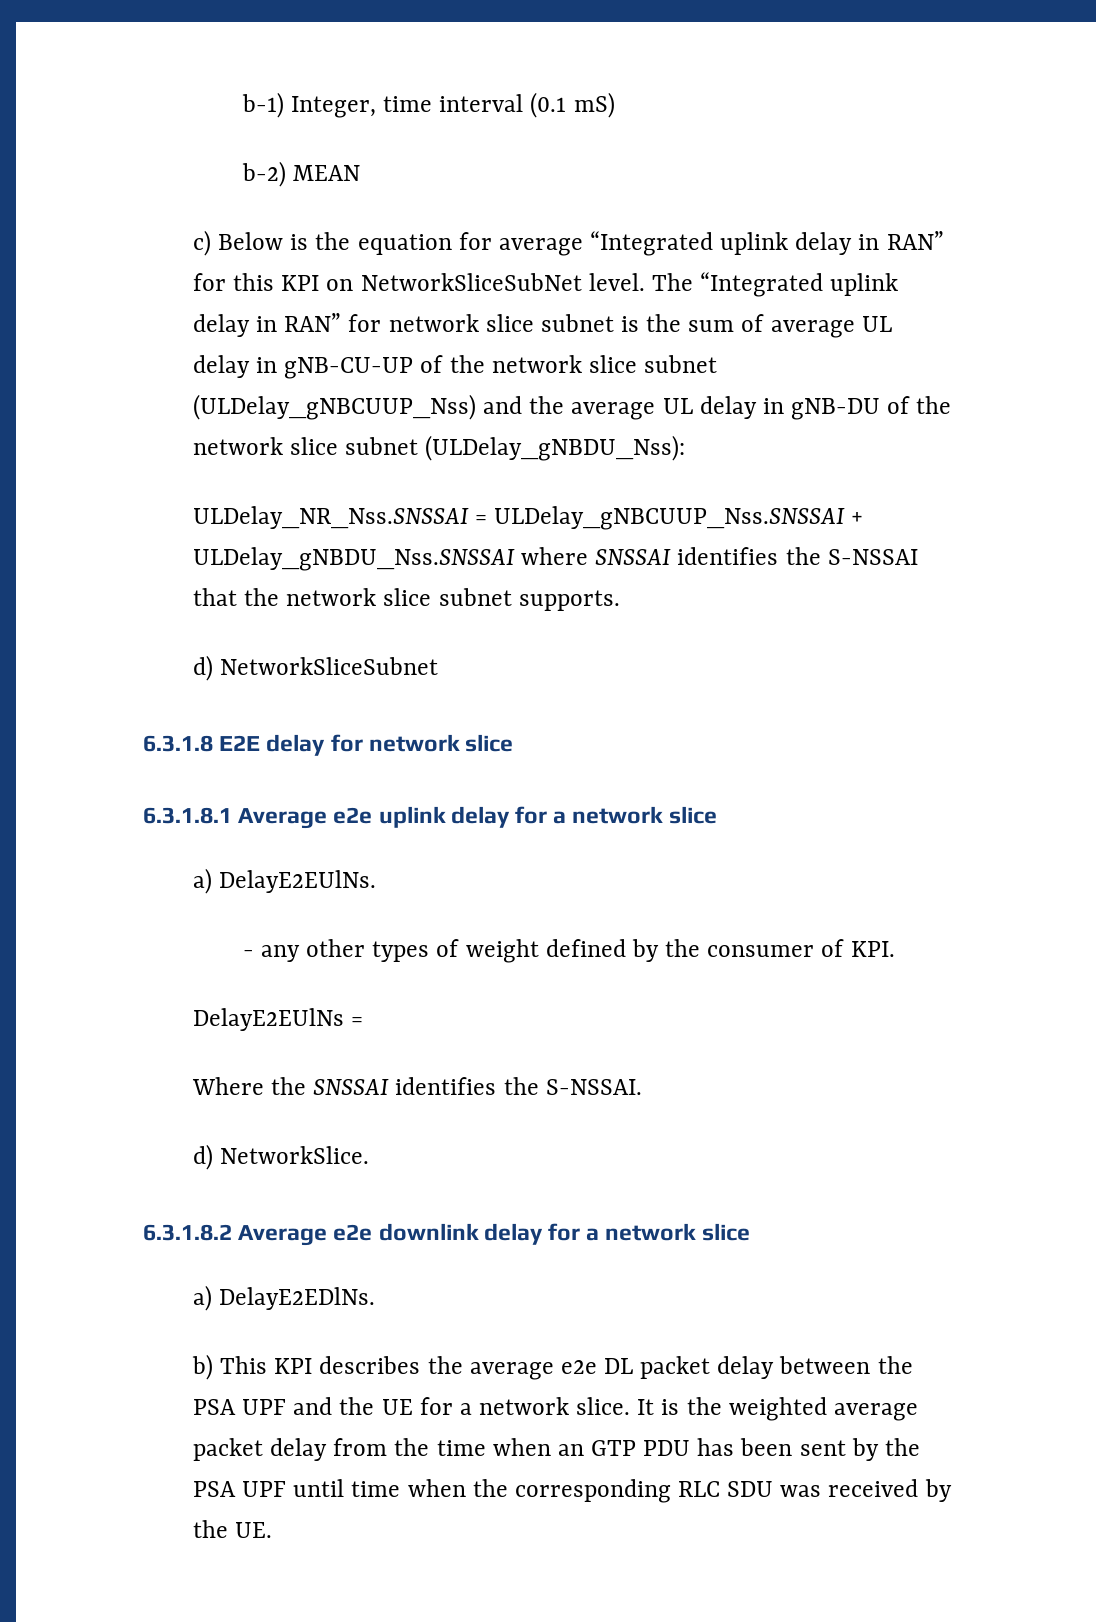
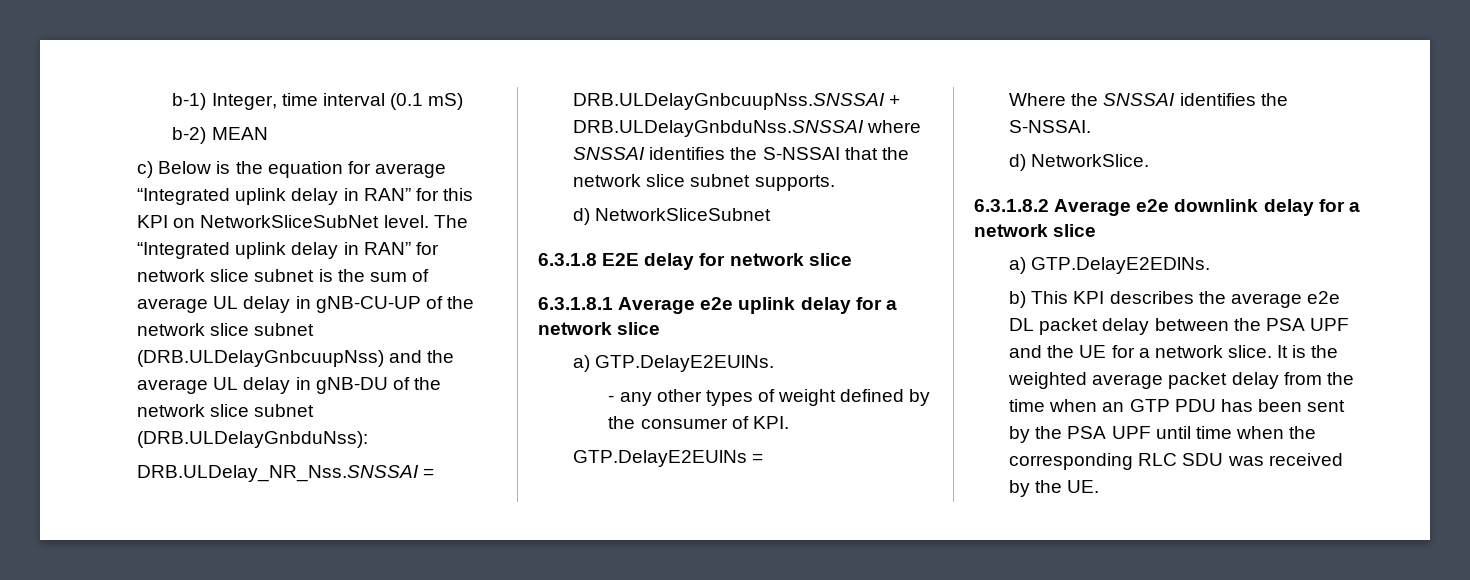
- The “Integrated uplink delay in RAN” for network slice subnet is the sum of average UL delay in gNB-CU-UP of the network slice subnet (ULDelay_gNBCUUP_Nss) and the average UL delay in gNB-DU of the network slice subnet (ULDelay_gNBDU_Nss):
- ULDelay_NR_Nss.SNSSAI = ULDelay_gNBCUUP_Nss.SNSSAI + ULDelay_gNBDU_Nss.SNSSAI where SNSSAI identifies the S-NSSAI that the network slice subnet supports.
+ The “Integrated uplink delay in RAN” for network slice subnet is the sum of average UL delay in gNB-CU-UP of the network slice subnet (DRB.ULDelayGnbcuupNss) and the average UL delay in gNB-DU of the network slice subnet (DRB.ULDelayGnbduNss):
+ DRB.ULDelay_NR_Nss.SNSSAI = DRB.ULDelayGnbcuupNss.SNSSAI + DRB.ULDelayGnbduNss.SNSSAI where SNSSAI identifies the S-NSSAI that the network slice subnet supports.
- a) DelayE2EUlNs.
+ a) GTP.DelayE2EUlNs.
- DelayE2EUlNs =
+ GTP.DelayE2EUlNs =
- a) DelayE2EDlNs.
+ a) GTP.DelayE2EDlNs.

